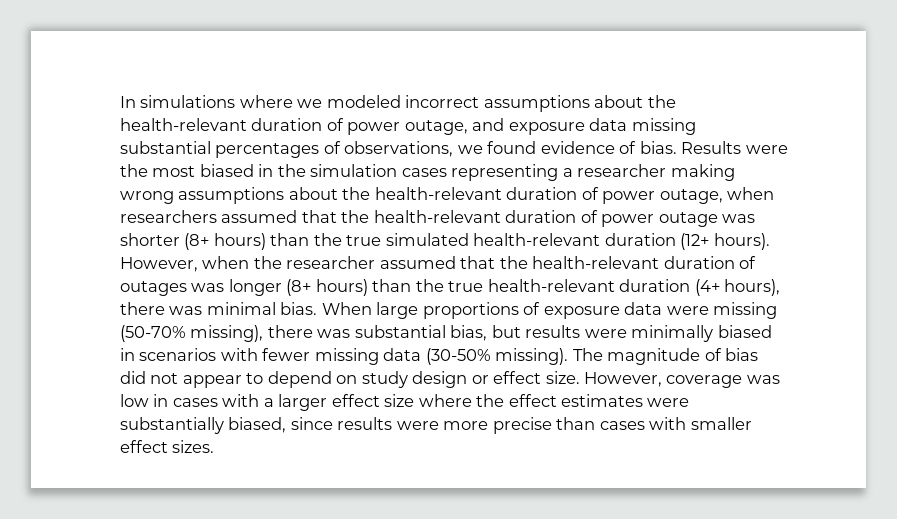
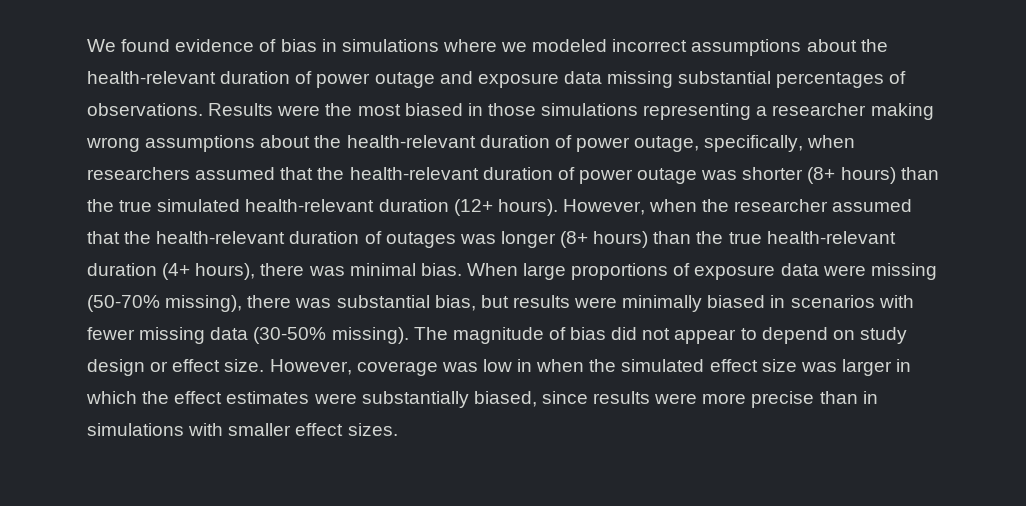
- In simulations where we modeled incorrect assumptions about the health-relevant duration of power outage, and exposure data missing substantial percentages of observations, we found evidence of bias.
+ We found evidence of bias in simulations where we modeled incorrect assumptions about the health-relevant duration of power outage and exposure data missing substantial percentages of observations.
- Results were the most biased in the simulation cases representing a researcher making wrong assumptions about the health-relevant duration of power outage, when researchers assumed that the health-relevant duration of power outage was shorter (8+ hours) than the true simulated health-relevant duration (12+ hours).
+ Results were the most biased in those simulations representing a researcher making wrong assumptions about the health-relevant duration of power outage, specifically, when researchers assumed that the health-relevant duration of power outage was shorter (8+ hours) than the true simulated health-relevant duration (12+ hours).
- However, coverage was low in cases with a larger effect size where the effect estimates were substantially biased, since results were more precise than cases with smaller effect sizes.
+ However, coverage was low in when the simulated effect size was larger in which the effect estimates were substantially biased, since results were more precise than in simulations with smaller effect sizes.

